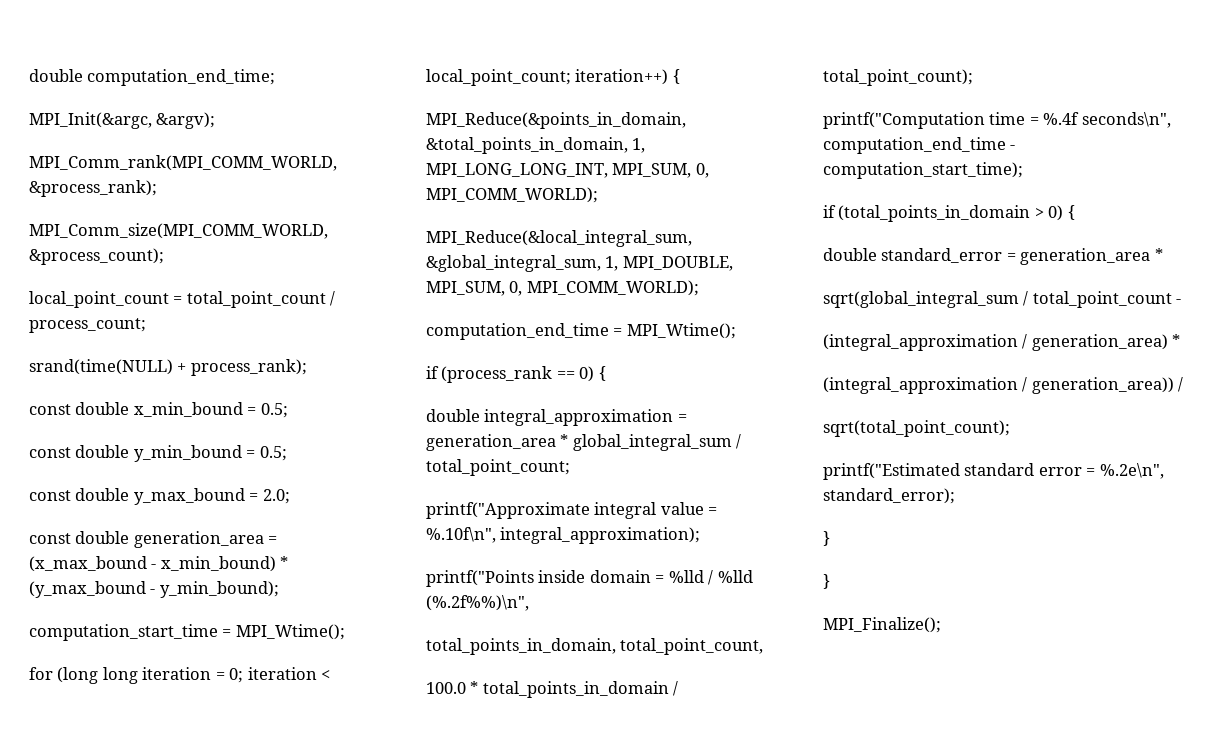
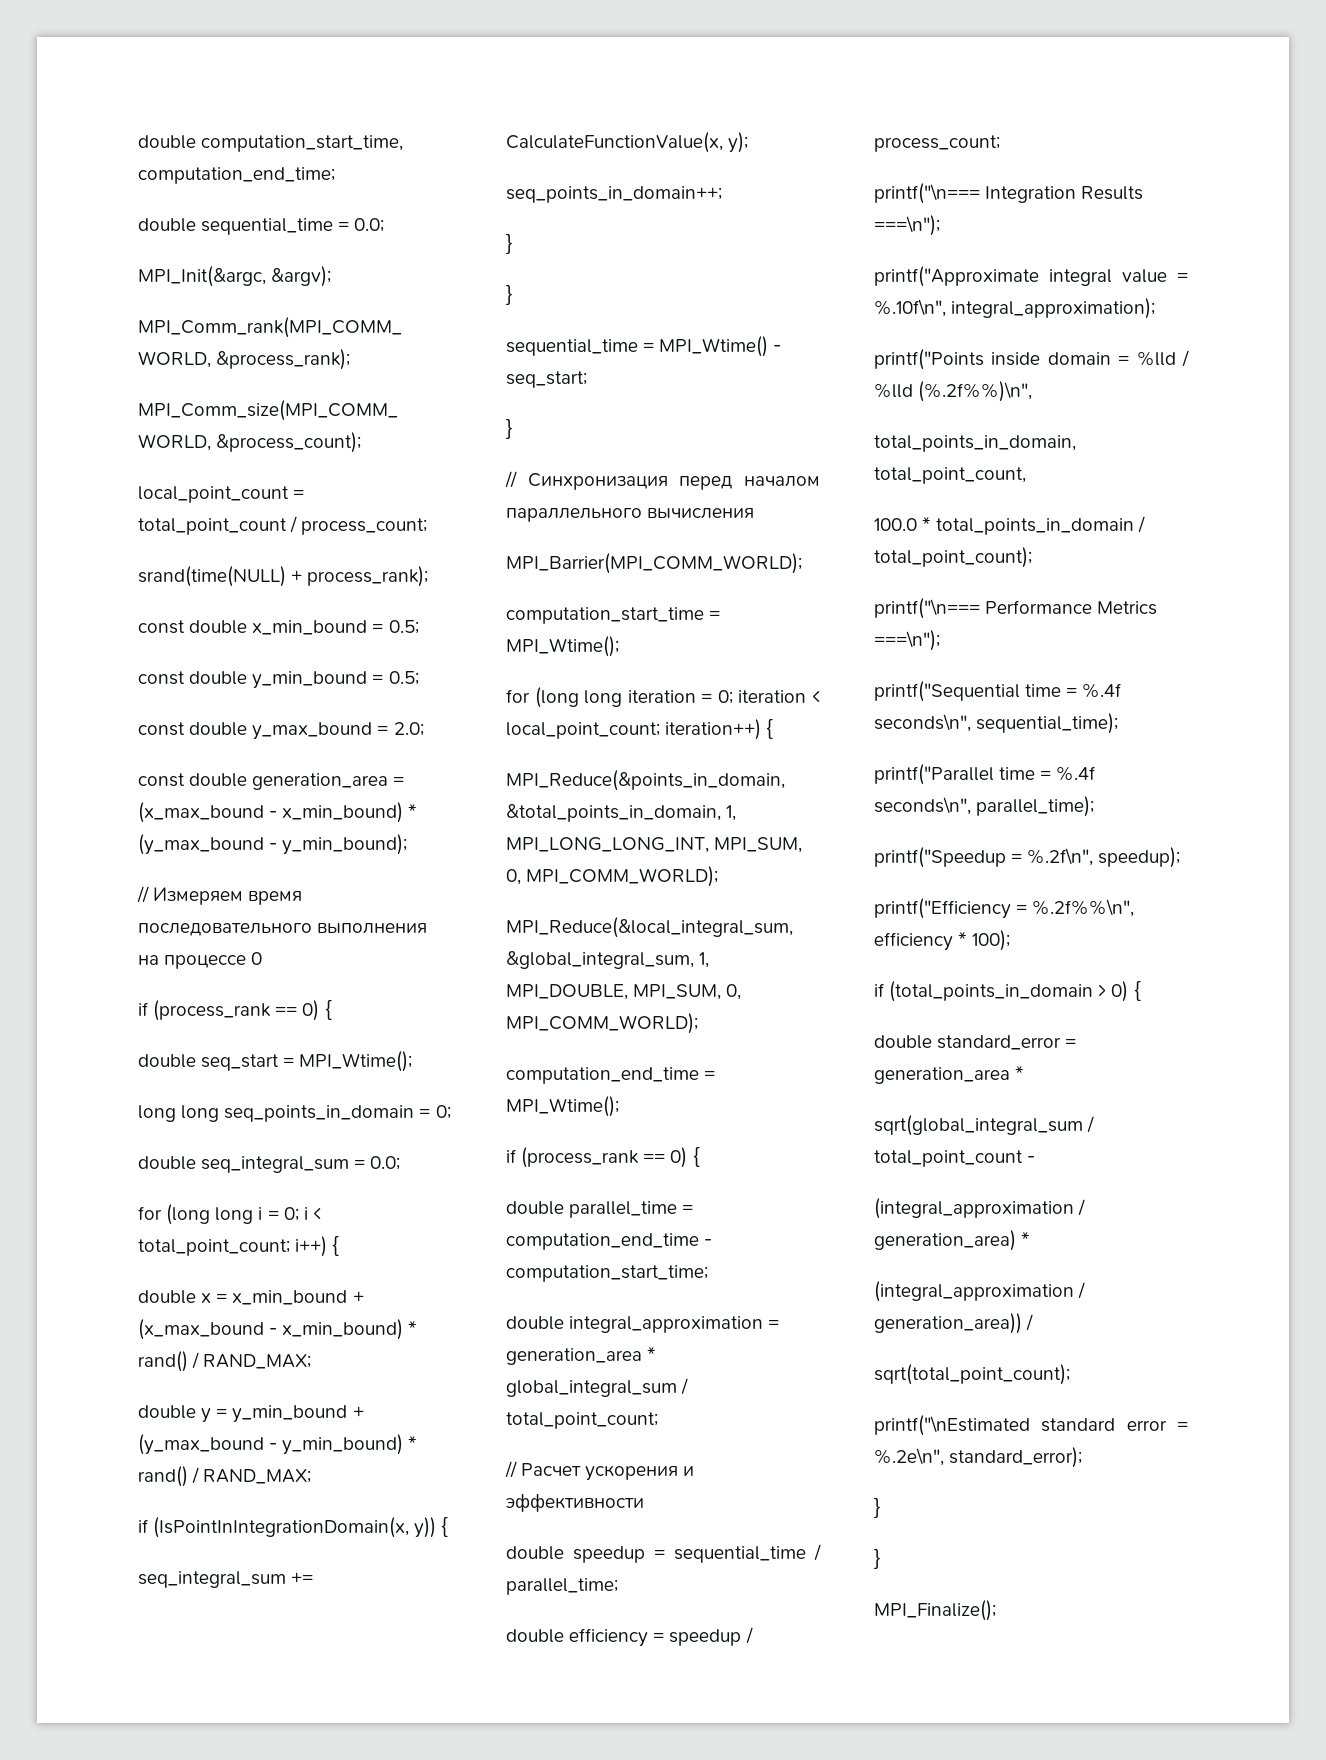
- double computation_end_time;
+ double computation_start_time, computation_end_time;
+ double sequential_time = 0.0;
+ // Измеряем время последовательного выполнения на процессе 0
+ if (process_rank == 0) {
+ double seq_start = MPI_Wtime();
+ long long seq_points_in_domain = 0;
+ double seq_integral_sum = 0.0;
+ for (long long i = 0; i < total_point_count; i++) {
+ double x = x_min_bound + (x_max_bound - x_min_bound) * rand() / RAND_MAX;
+ double y = y_min_bound + (y_max_bound - y_min_bound) * rand() / RAND_MAX;
+ if (IsPointInIntegrationDomain(x, y)) {
+ seq_integral_sum += CalculateFunctionValue(x, y);
+ seq_points_in_domain++;
+ }
+ }
+ sequential_time = MPI_Wtime() - seq_start;
+ }
+ // Синхронизация перед началом параллельного вычисления
+ MPI_Barrier(MPI_COMM_WORLD);
+ double parallel_time = computation_end_time - computation_start_time;
+ // Расчет ускорения и эффективности
+ double speedup = sequential_time / parallel_time;
+ double efficiency = speedup / process_count;
+ printf("\n=== Integration Results ===\n");
- printf("Computation time = %.4f seconds\n", computation_end_time - computation_start_time);
+ printf("\n=== Performance Metrics ===\n");
+ printf("Sequential time = %.4f seconds\n", sequential_time);
+ printf("Parallel time = %.4f seconds\n", parallel_time);
+ printf("Speedup = %.2f\n", speedup);
+ printf("Efficiency = %.2f%%\n", efficiency * 100);
- printf("Estimated standard error = %.2e\n", standard_error);
+ printf("\nEstimated standard error = %.2e\n", standard_error);

